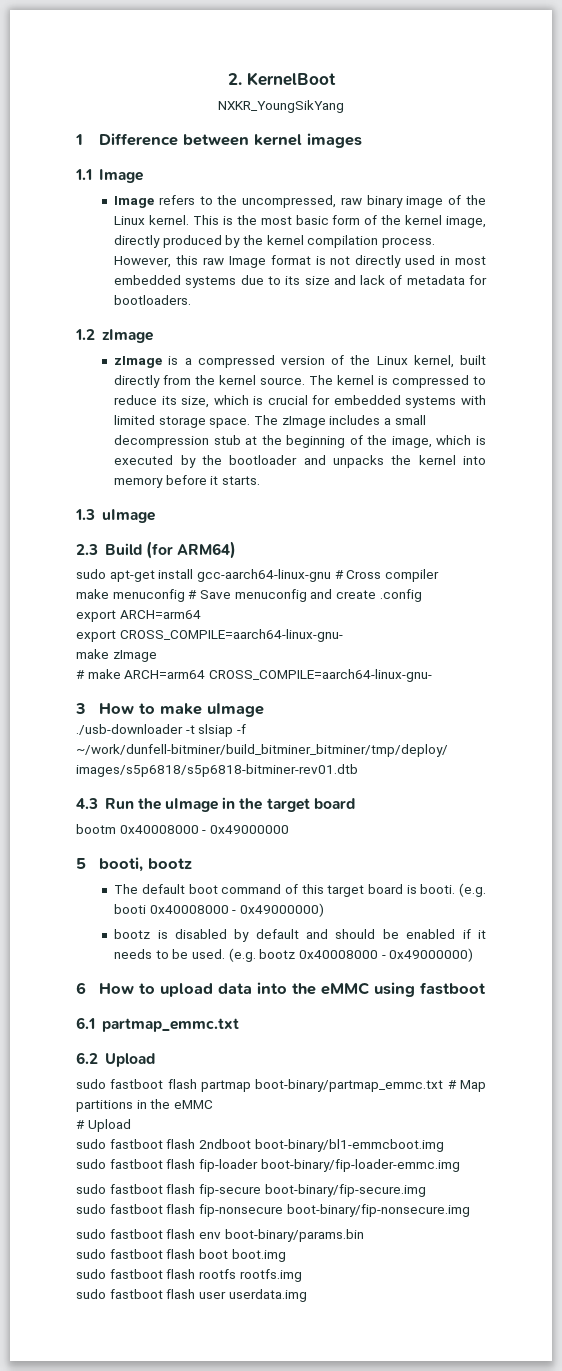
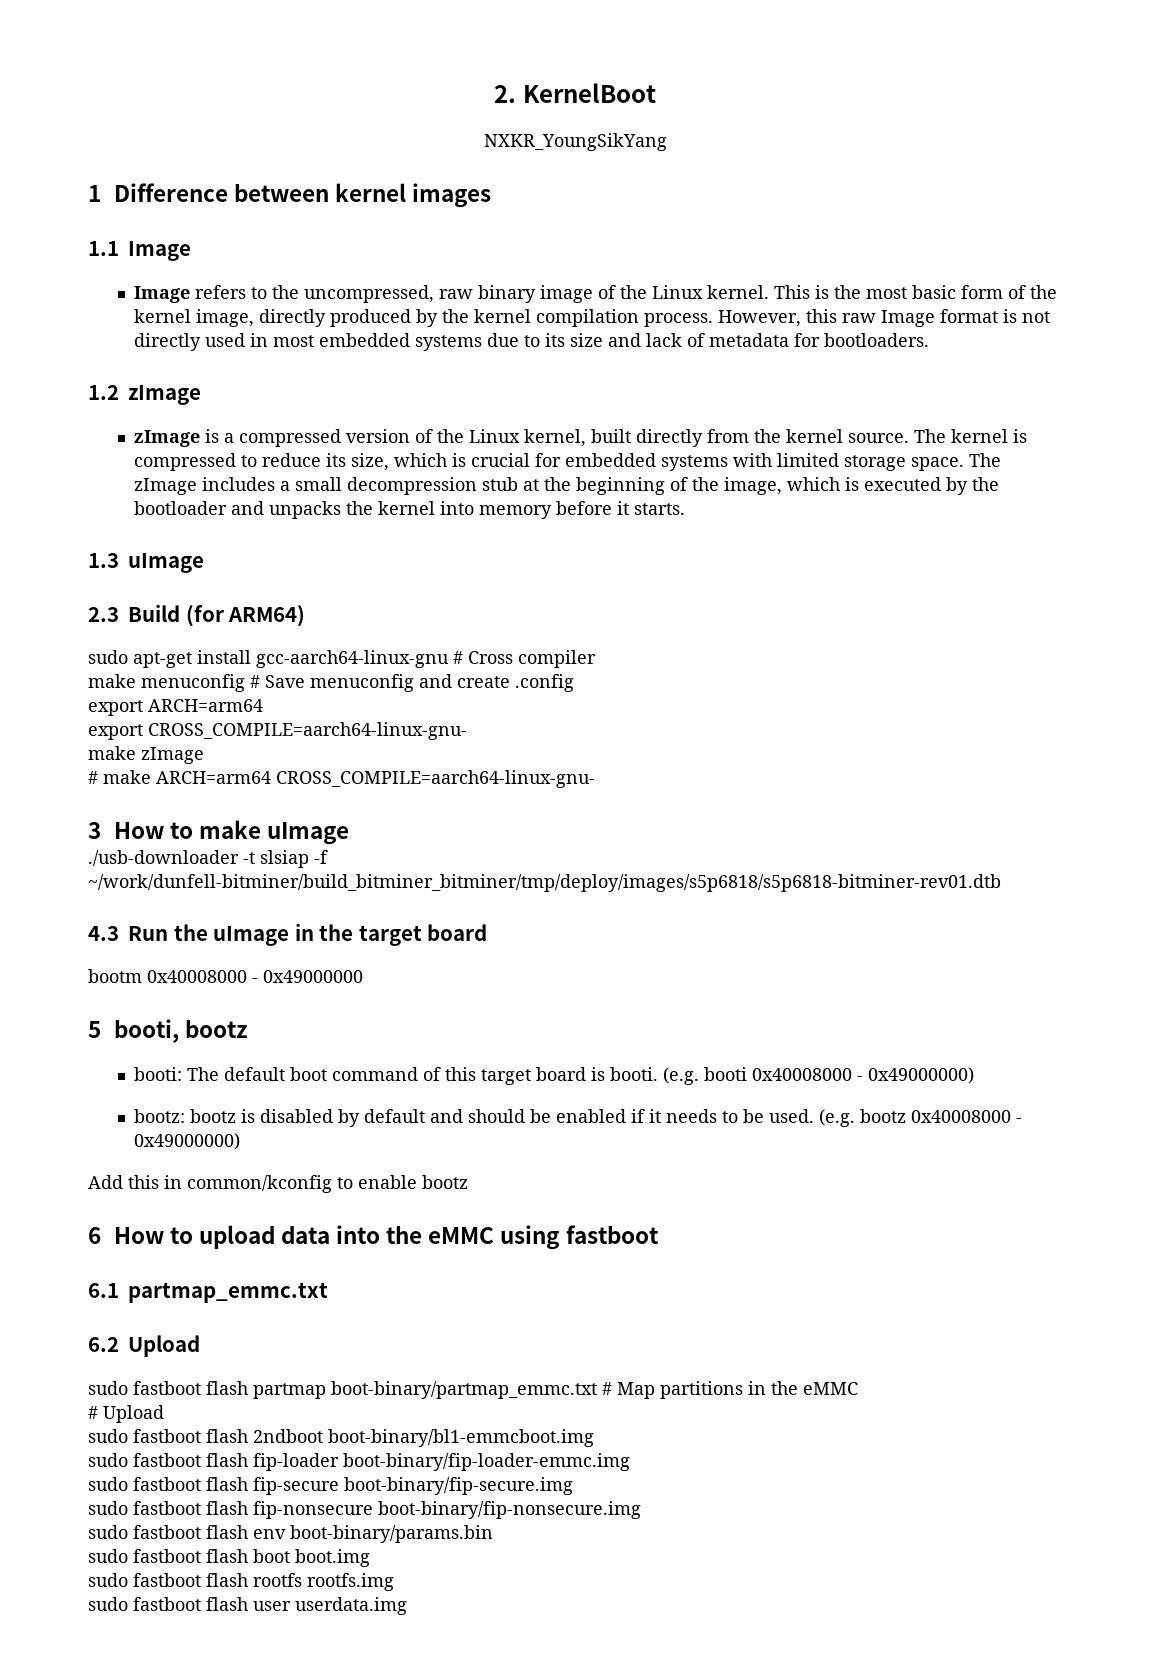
- The default boot command of this target board is booti.
+ booti: The default boot command of this target board is booti.
- bootz is disabled by default and should be enabled if it needs to be used.
+ bootz: bootz is disabled by default and should be enabled if it needs to be used.
+ Add this in common/kconfig to enable bootz

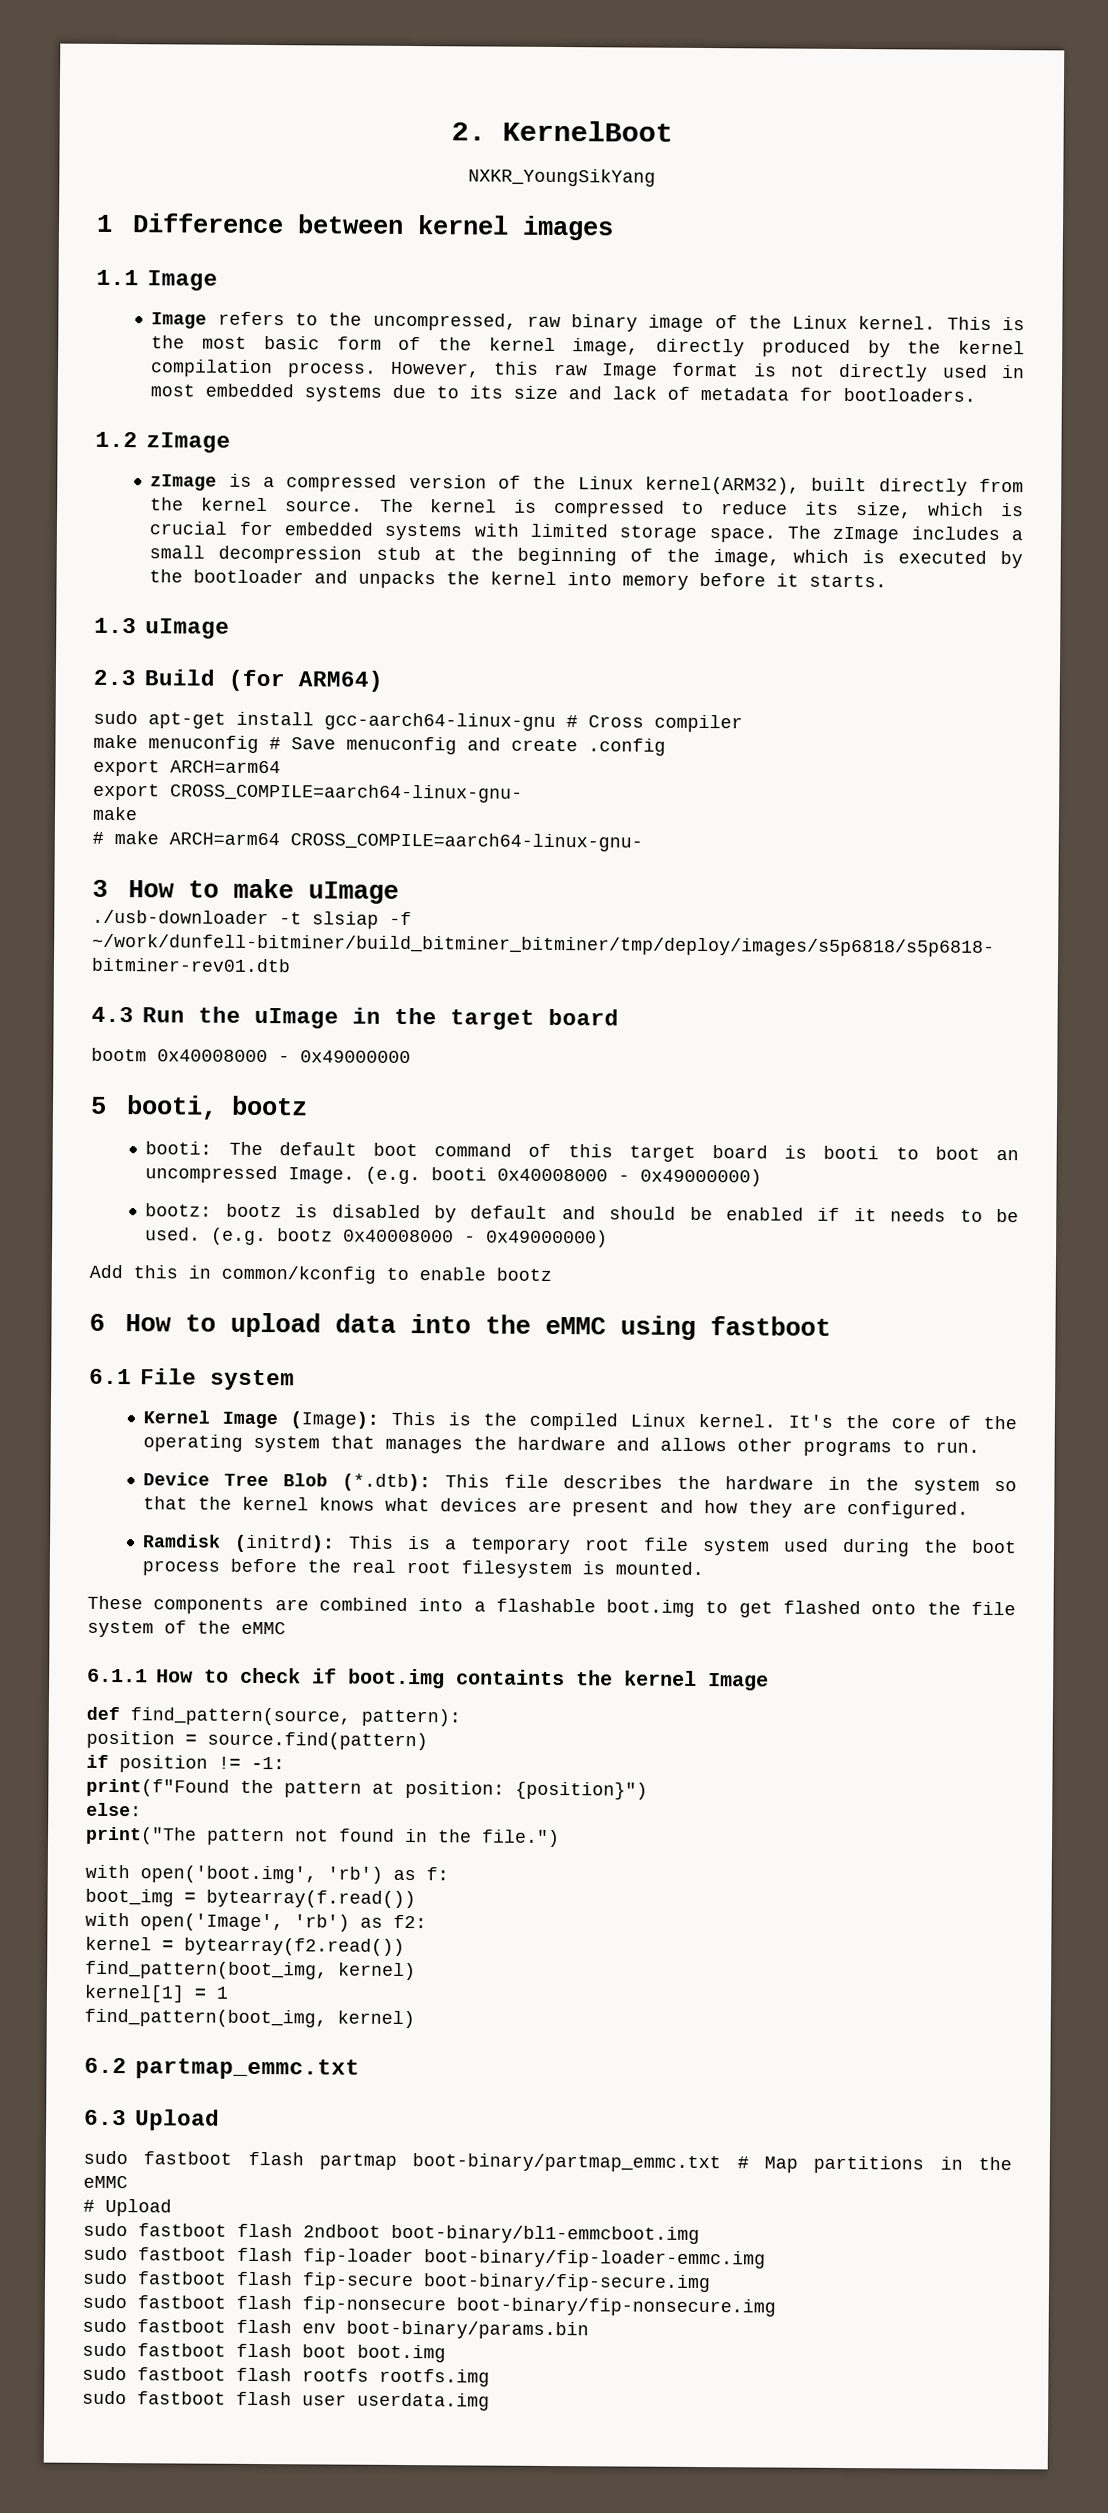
- zImage is a compressed version of the Linux kernel, built directly from the kernel source.
+ zImage is a compressed version of the Linux kernel(ARM32), built directly from the kernel source.
  export CROSS_COMPILE=aarch64-linux-gnu-
- make zImage
+ make
- booti: The default boot command of this target board is booti.
+ booti: The default boot command of this target board is booti to boot an uncompressed Image.
- 6.1 partmap_emmc.txt
+ 6.1 File system
+ Kernel Image (Image): This is the compiled Linux kernel. It's the core of the operating system that manages the hardware and allows other programs to run.
+ Device Tree Blob (*.dtb): This file describes the hardware in the system so that the kernel knows what devices are present and how they are configured.
+ Ramdisk (initrd): This is a temporary root file system used during the boot process before the real root filesystem is mounted.
+ These components are combined into a flashable boot.img to get flashed onto the file system of the eMMC
+ 6.1.1 How to check if boot.img containts the kernel Image
+ def find_pattern(source, pattern):
+ position = source.find(pattern)
+ if position != -1:
+ print(f"Found the pattern at position: {position}")
+ else:
+ print("The pattern not found in the file.")
+ with open('boot.img', 'rb') as f:
+ boot_img = bytearray(f.read())
+ with open('Image', 'rb') as f2:
+ kernel = bytearray(f2.read())
+ find_pattern(boot_img, kernel)
+ kernel[1] = 1
+ find_pattern(boot_img, kernel)
+ 6.2 partmap_emmc.txt
- 6.2 Upload
+ 6.3 Upload

